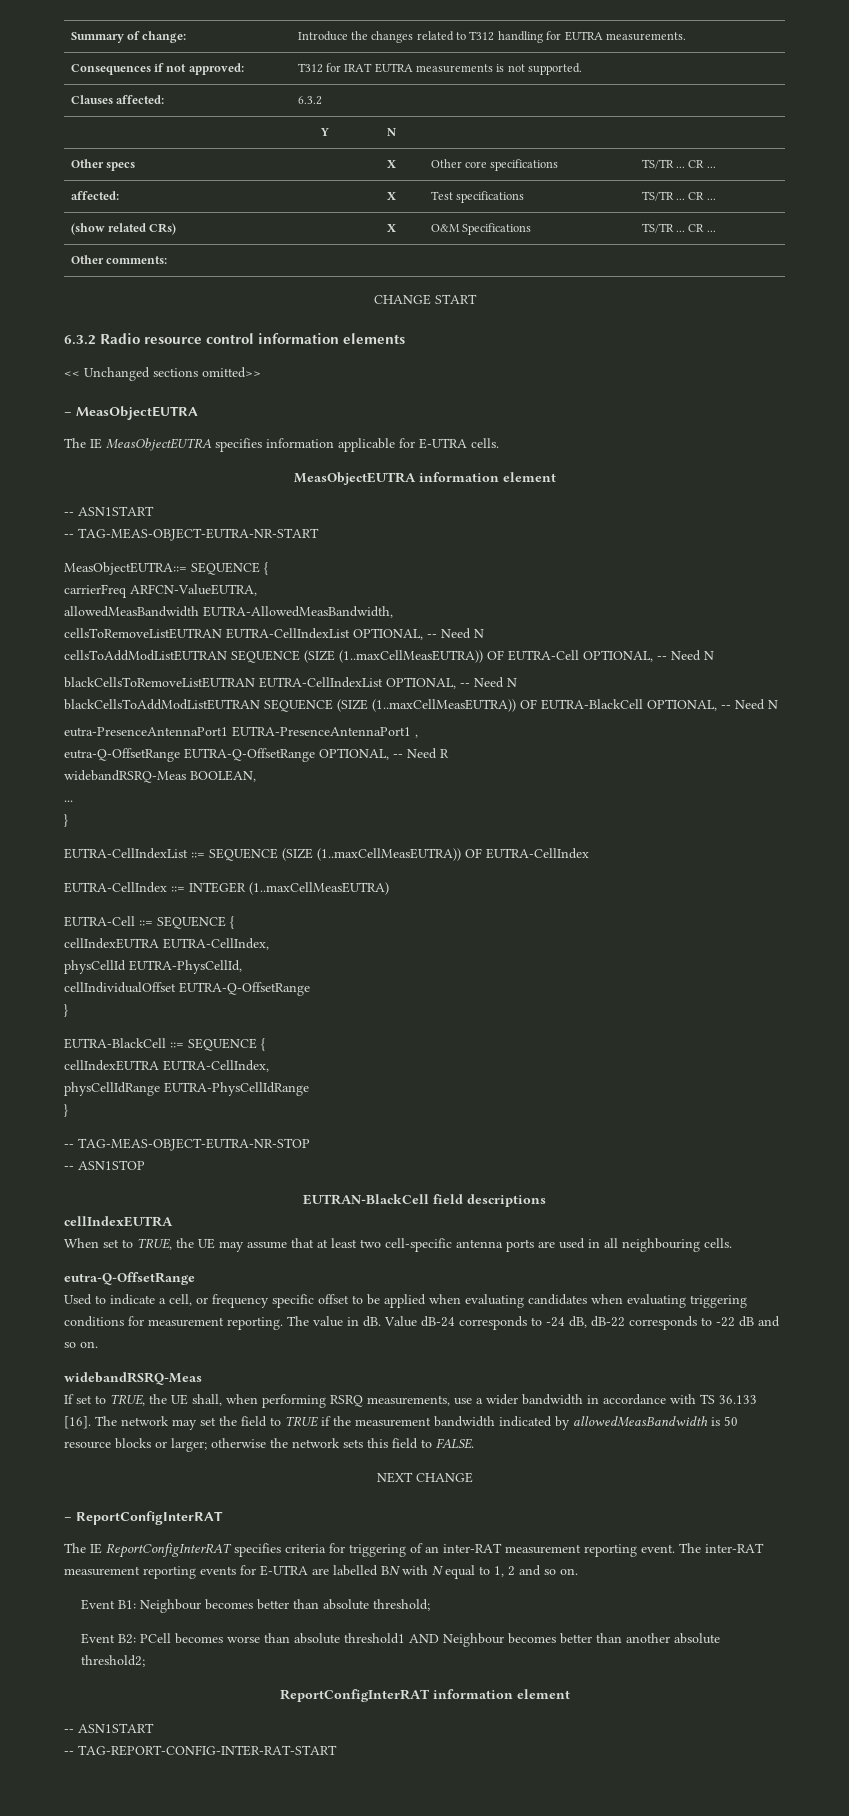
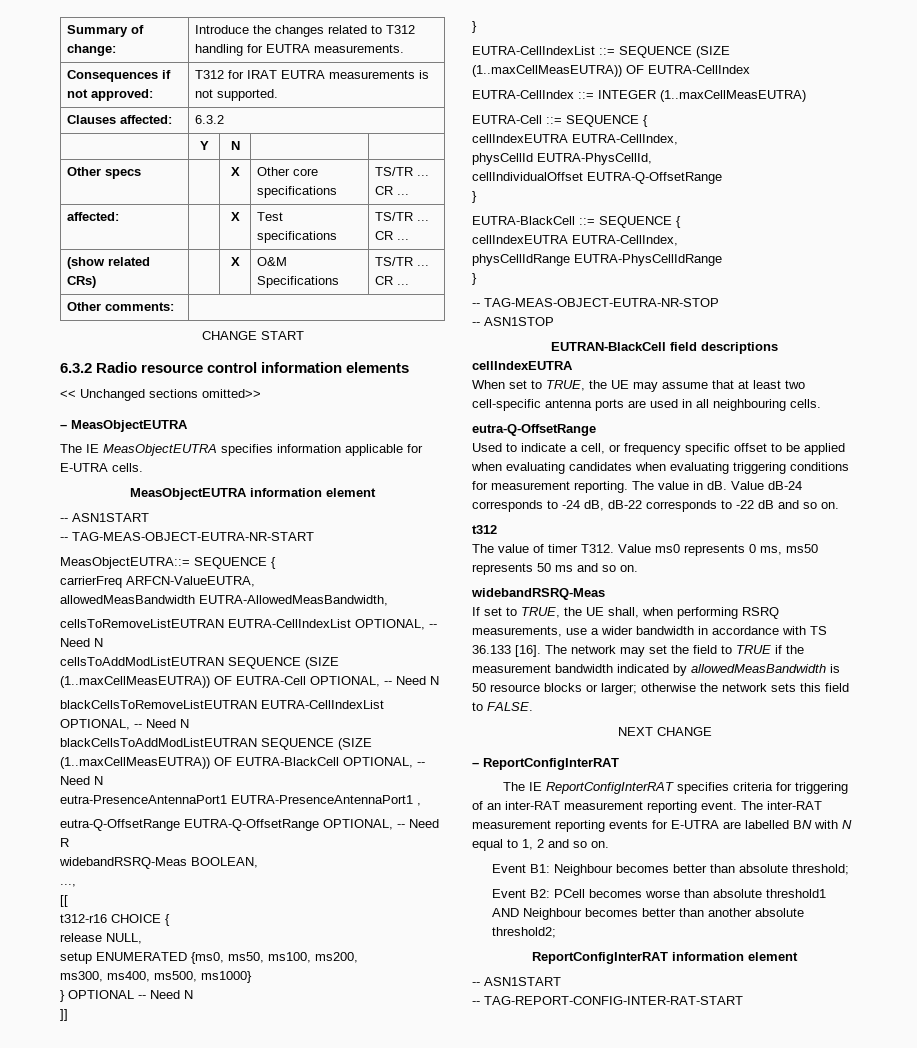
  widebandRSRQ-Meas BOOLEAN,
- ...
+ ...,
+ [[
+ t312-r16 CHOICE {
+ release NULL,
+ setup ENUMERATED {ms0, ms50, ms100, ms200,
+ ms300, ms400, ms500, ms1000}
+ } OPTIONAL -- Need N
+ ]]
+ t312
+ The value of timer T312. Value ms0 represents 0 ms, ms50 represents 50 ms and so on.

